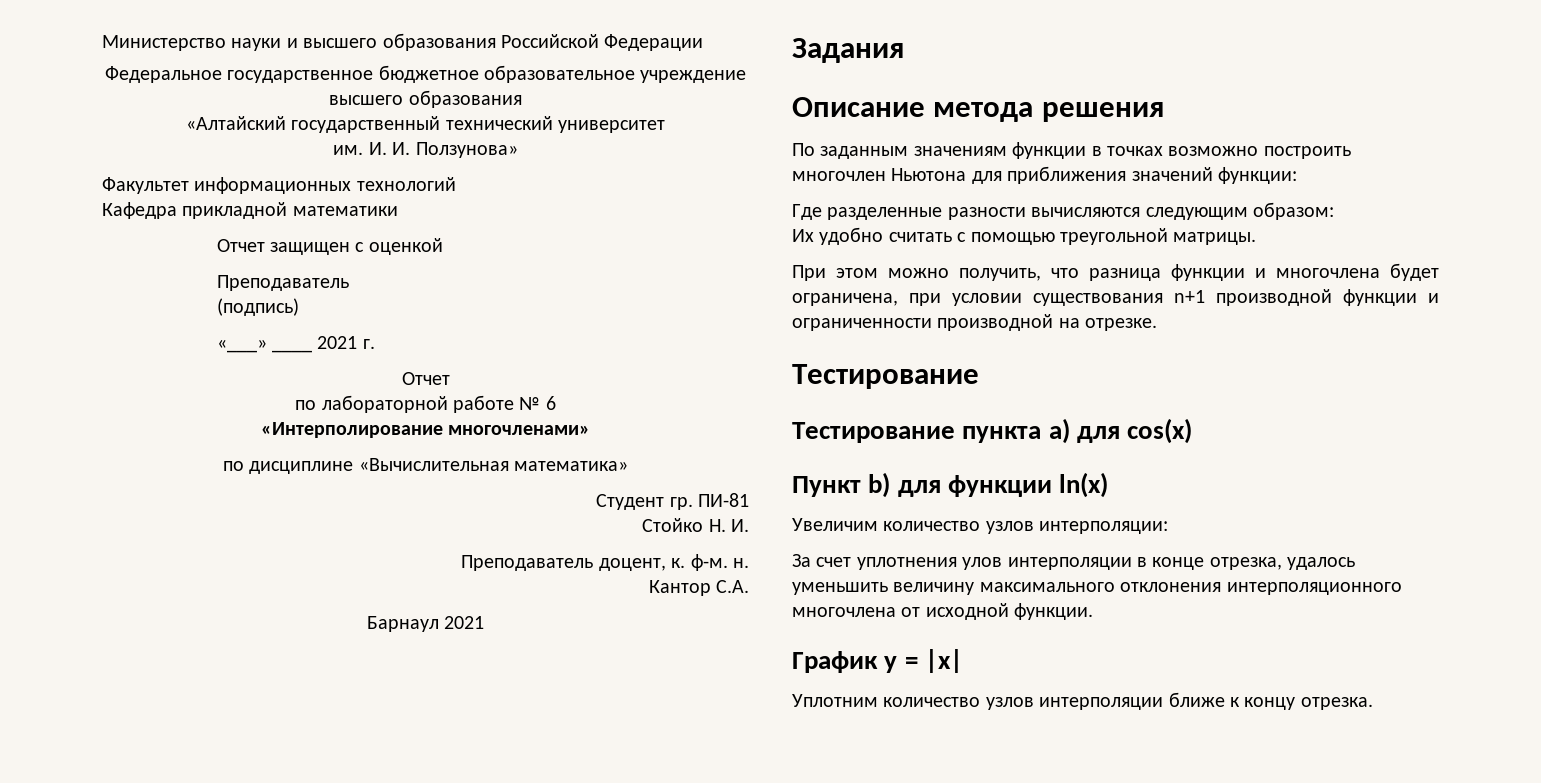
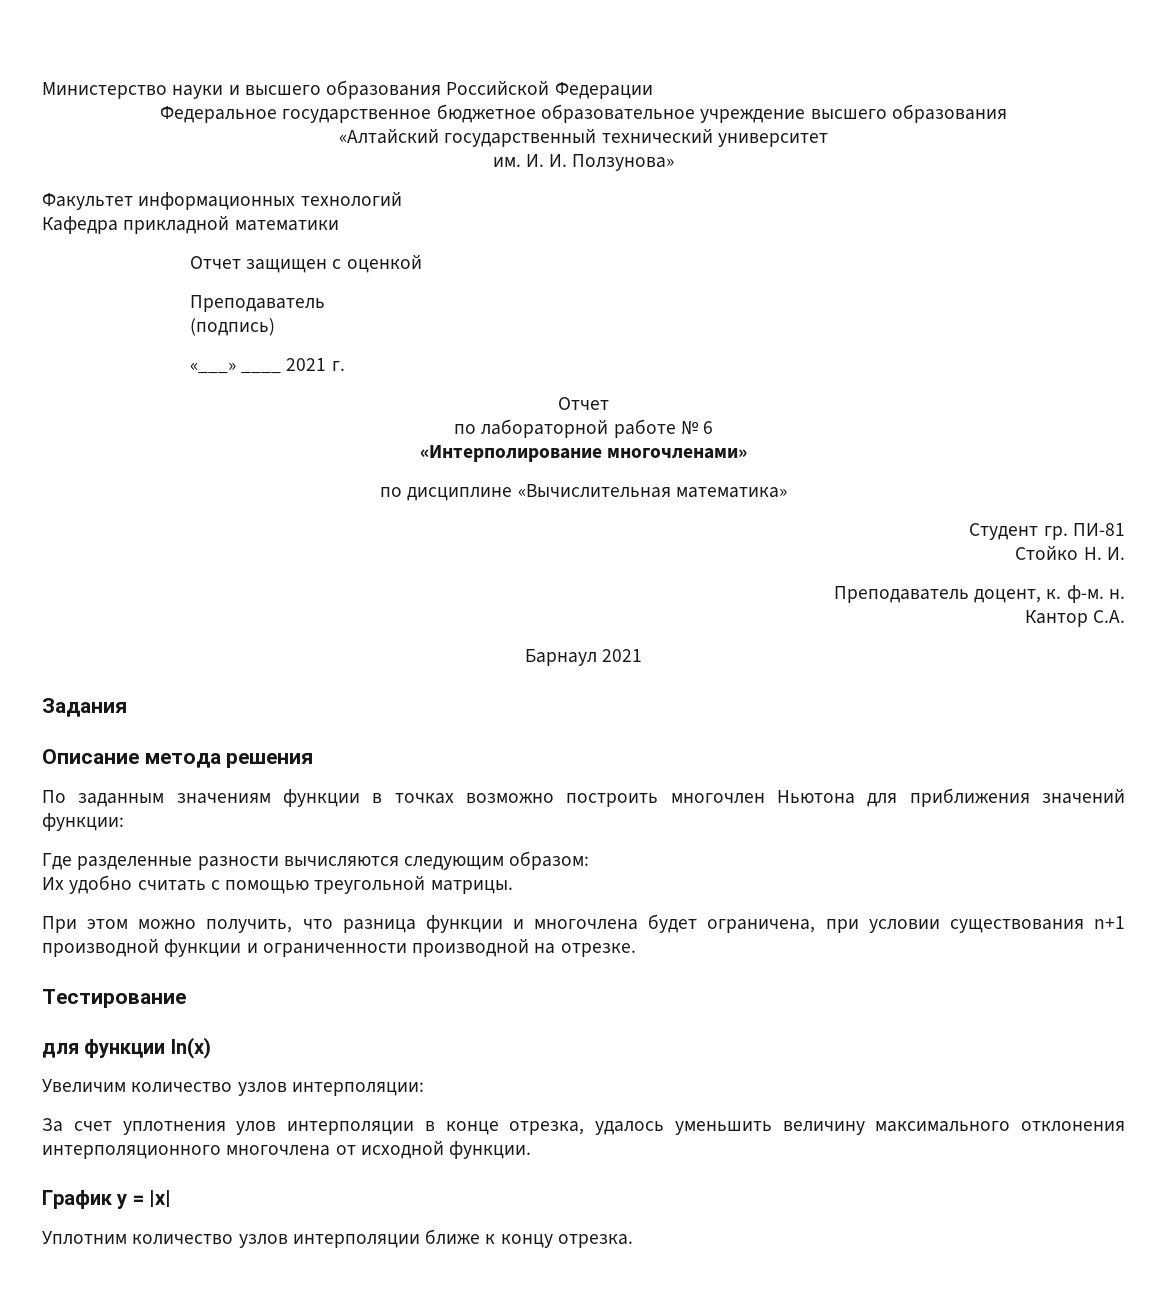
- Тестирование пункта а) для cos(x)
- Пункт b) для функции ln(x)
+ для функции ln(x)

